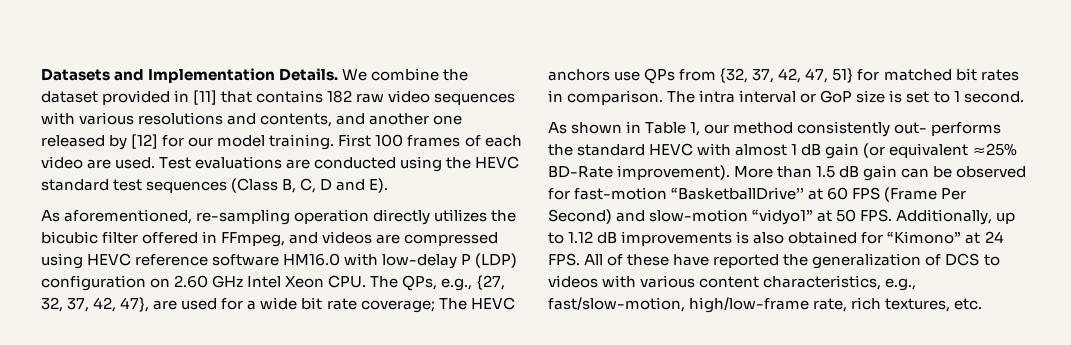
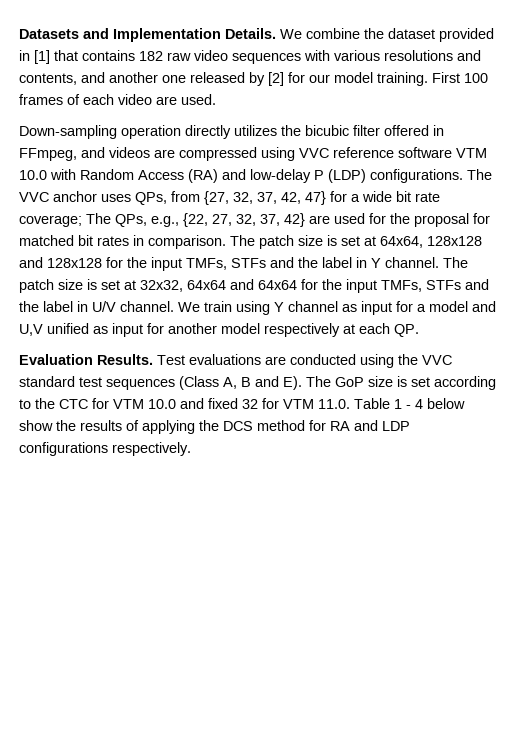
- We combine the dataset provided in [11] that contains 182 raw video sequences with various resolutions and contents, and another one released by [12] for our model training.
+ We combine the dataset provided in [1] that contains 182 raw video sequences with various resolutions and contents, and another one released by [2] for our model training.
- First 100 frames of each video are used. Test evaluations are conducted using the HEVC standard test sequences (Class B, C, D and E).
- As aforementioned, re-sampling operation directly utilizes the bicubic filter offered in FFmpeg, and videos are compressed using HEVC reference software HM16.0 with low-delay P (LDP) configuration on 2.60 GHz Intel Xeon CPU. The QPs, e.g., {27, 32, 37, 42, 47}, are used for a wide bit rate coverage; The HEVC anchors use QPs from {32, 37, 42, 47, 51} for matched bit rates in comparison.
+ First 100 frames of each video are used.
+ Down-sampling operation directly utilizes the bicubic filter offered in FFmpeg, and videos are compressed using VVC reference software VTM 10.0 with Random Access (RA) and low-delay P (LDP) configurations. The VVC anchor uses QPs, from {27, 32, 37, 42, 47} for a wide bit rate coverage; The QPs, e.g., {22, 27, 32, 37, 42} are used for the proposal for matched bit rates in comparison.
- The intra interval or GoP size is set to 1 second.
- As shown in Table 1, our method consistently out- performs the standard HEVC with almost 1 dB gain (or equivalent ≈25% BD-Rate improvement). More than 1.5 dB gain can be observed for fast-motion “BasketballDrive’’ at 60 FPS (Frame Per Second) and slow-motion “vidyo1” at 50 FPS. Additionally, up to 1.12 dB improvements is also obtained for “Kimono” at 24 FPS. All of these have reported the generalization of DCS to videos with various content characteristics, e.g., fast/slow-motion, high/low-frame rate, rich textures, etc.
+ The patch size is set at 64x64, 128x128 and 128x128 for the input TMFs, STFs and the label in Y channel. The patch size is set at 32x32, 64x64 and 64x64 for the input TMFs, STFs and the label in U/V channel. We train using Y channel as input for a model and U,V unified as input for another model respectively at each QP.
+ Evaluation Results. Test evaluations are conducted using the VVC standard test sequences (Class A, B and E). The GoP size is set according to the CTC for VTM 10.0 and fixed 32 for VTM 11.0. Table 1 - 4 below show the results of applying the DCS method for RA and LDP configurations respectively.

